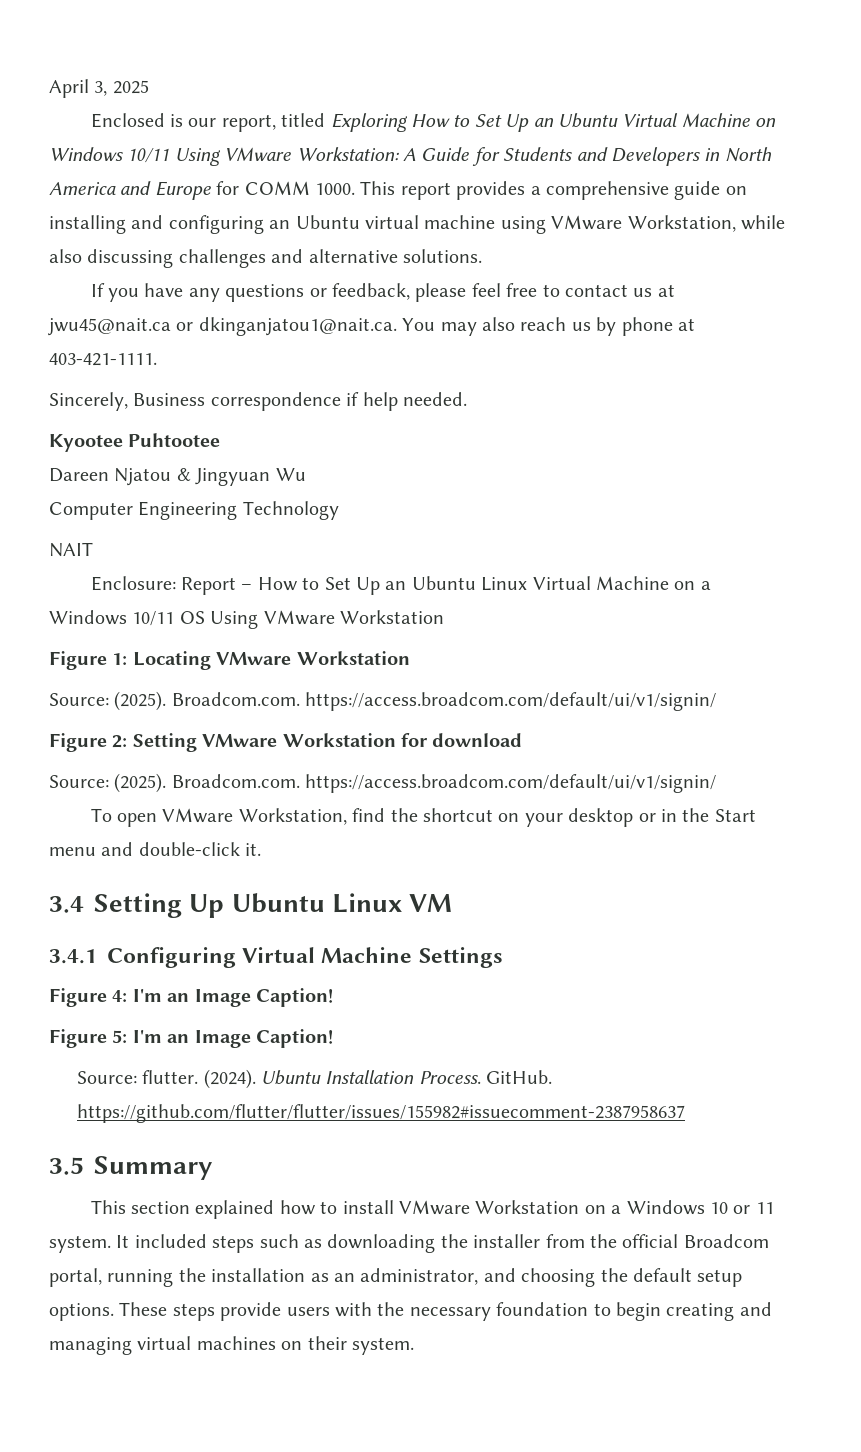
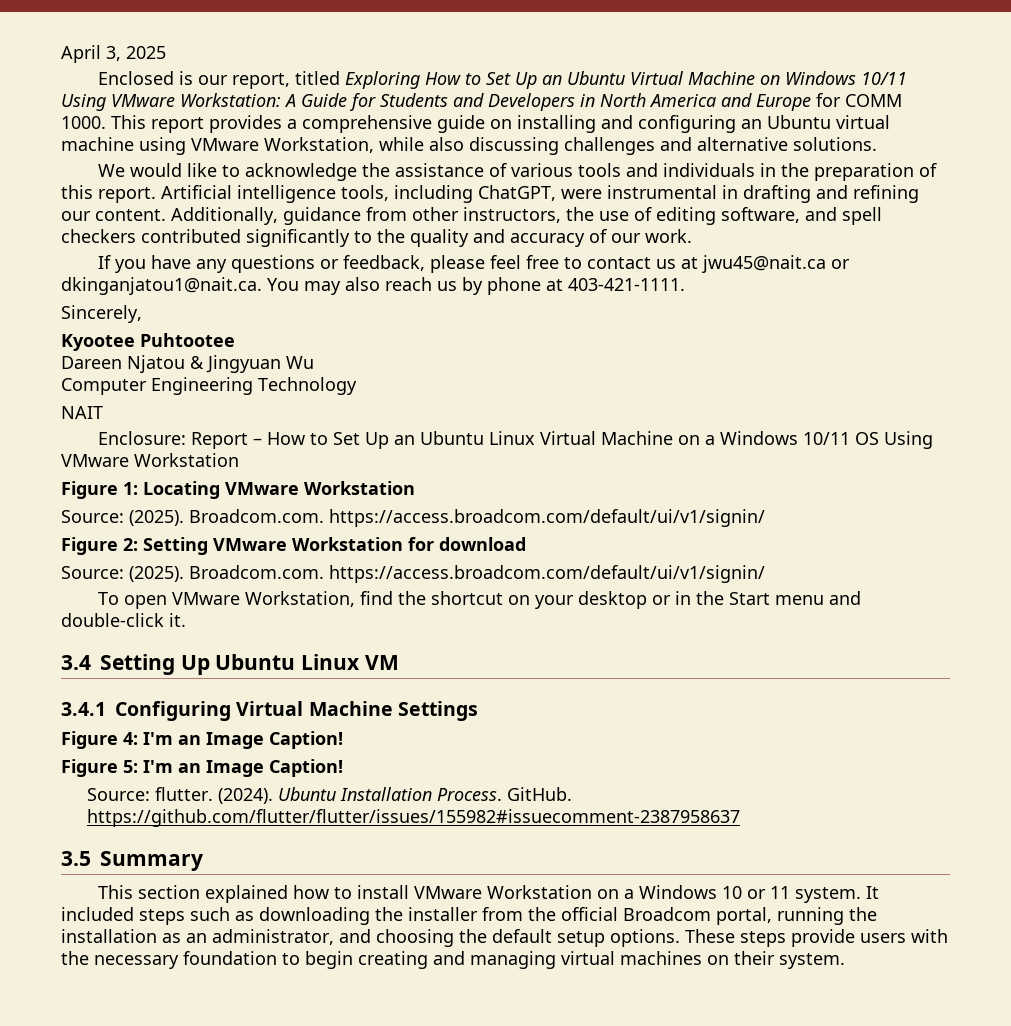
+ We would like to acknowledge the assistance of various tools and individuals in the preparation of this report. Artificial intelligence tools, including ChatGPT, were instrumental in drafting and refining our content. Additionally, guidance from other instructors, the use of editing software, and spell checkers contributed significantly to the quality and accuracy of our work.
- Sincerely, Business correspondence if help needed.
+ Sincerely,

